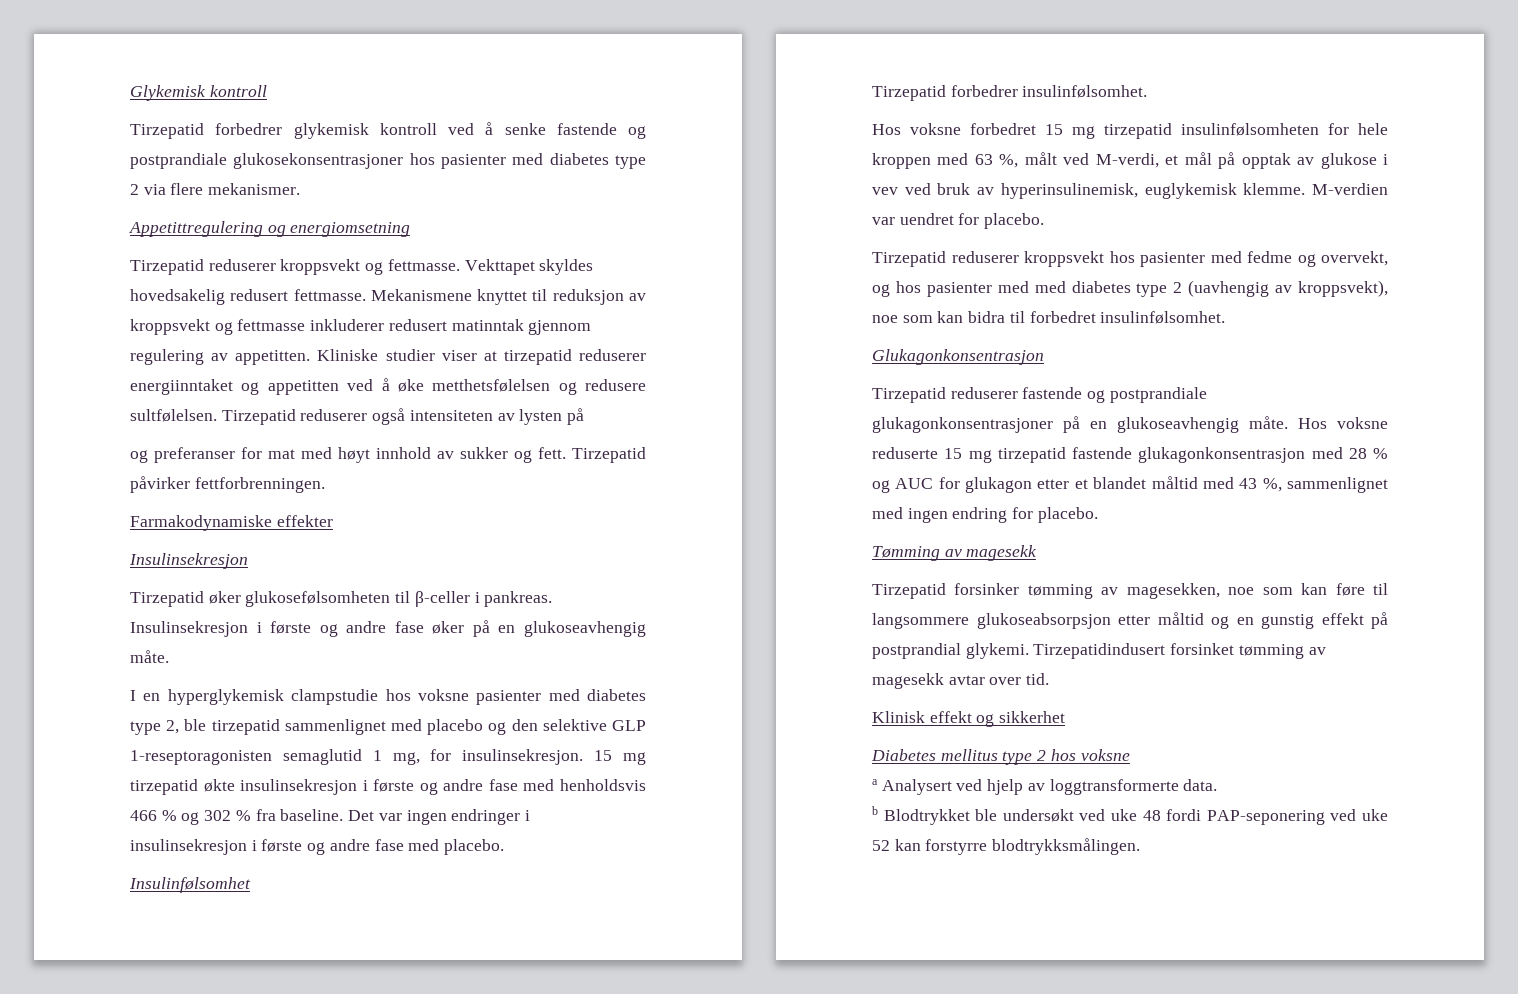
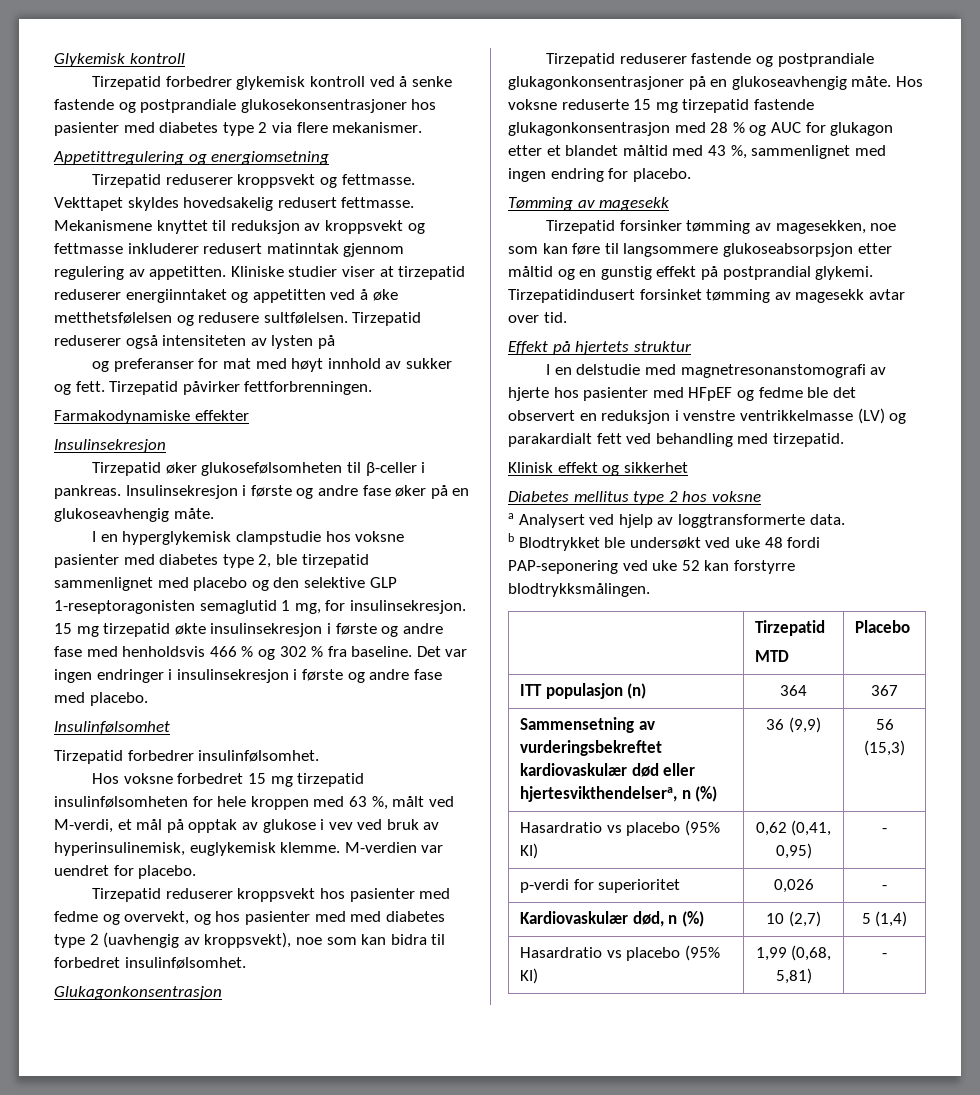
+ Effekt på hjertets struktur
+ I en delstudie med magnetresonanstomografi av hjerte hos pasienter med HFpEF og fedme ble det observert en reduksjon i venstre ventrikkelmasse (LV) og parakardialt fett ved behandling med tirzepatid.
+ | Tirzepatid
+ MTD | Placebo
+ ITT populasjon (n) | 364 | 367
+ Sammensetning av vurderingsbekreftet kardiovaskulær død eller hjertesvikthendelsera, n (%) | 36 (9,9) | 56 (15,3)
+ Hasardratio vs placebo (95% KI) | 0,62 (0,41, 0,95) | -
+ p-verdi for superioritet | 0,026 | -
+ Kardiovaskulær død, n (%) | 10 (2,7) | 5 (1,4)
+ Hasardratio vs placebo (95% KI) | 1,99 (0,68, 5,81) | -

